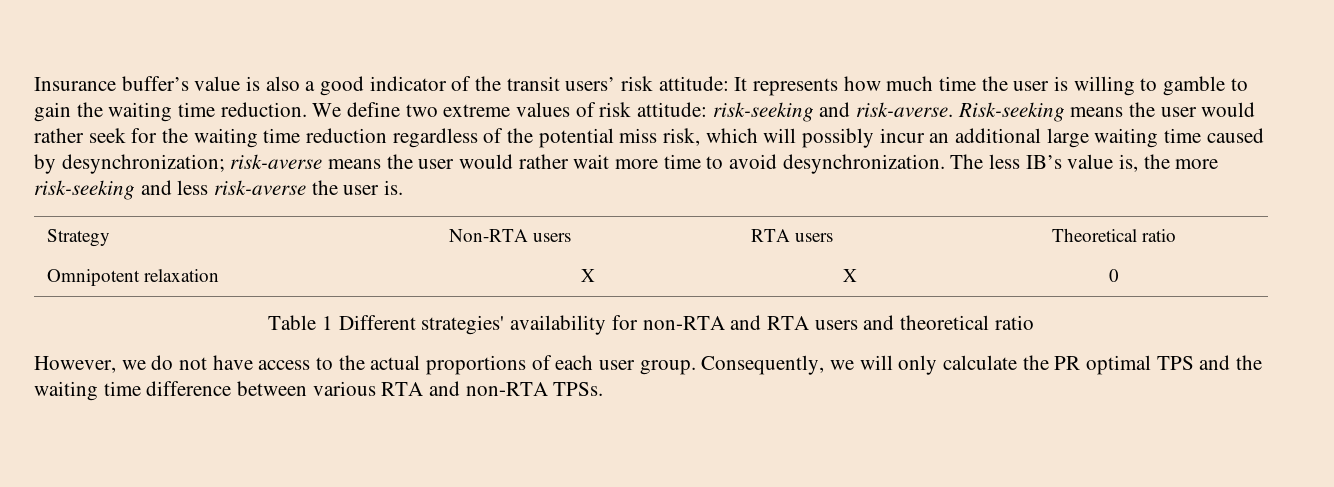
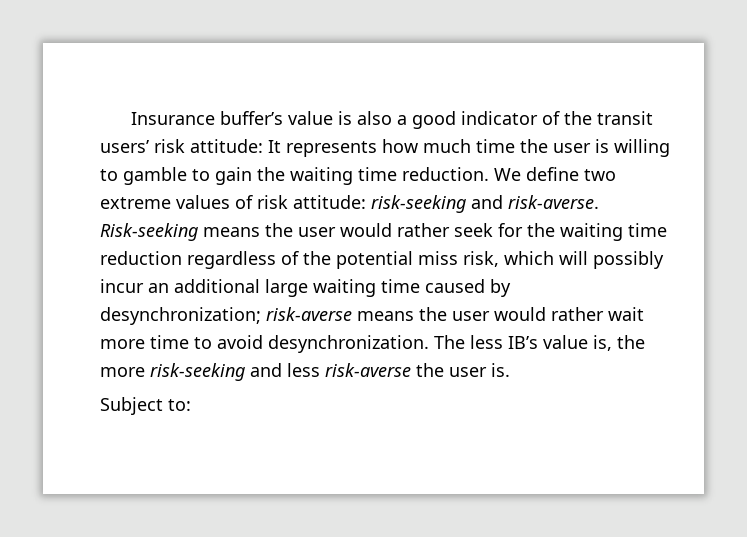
- Strategy | Non-RTA users | RTA users | Theoretical ratio
- Omnipotent relaxation | X | X | 0
- Table 1 Different strategies' availability for non-RTA and RTA users and theoretical ratio
- However, we do not have access to the actual proportions of each user group. Consequently, we will only calculate the PR optimal TPS and the waiting time difference between various RTA and non-RTA TPSs.
+ Subject to:

